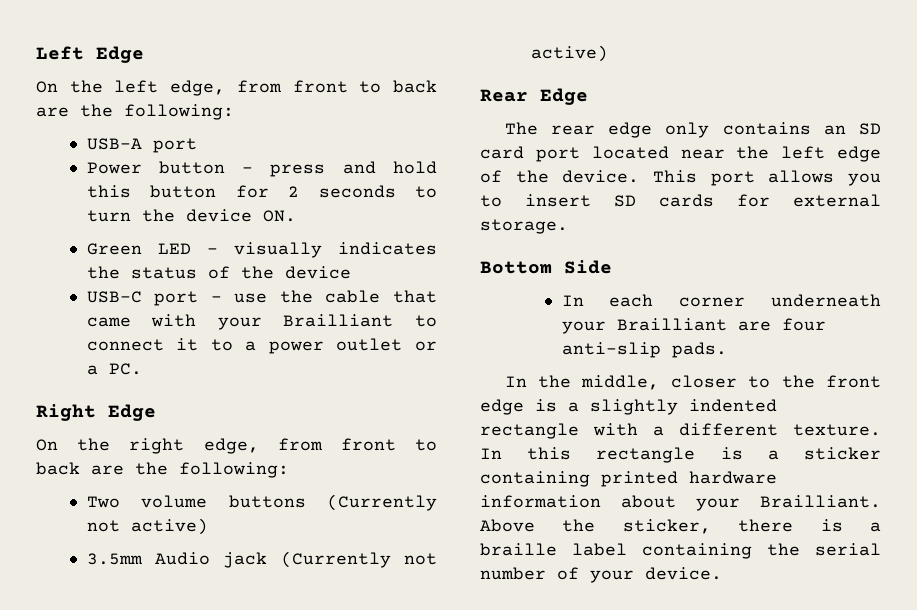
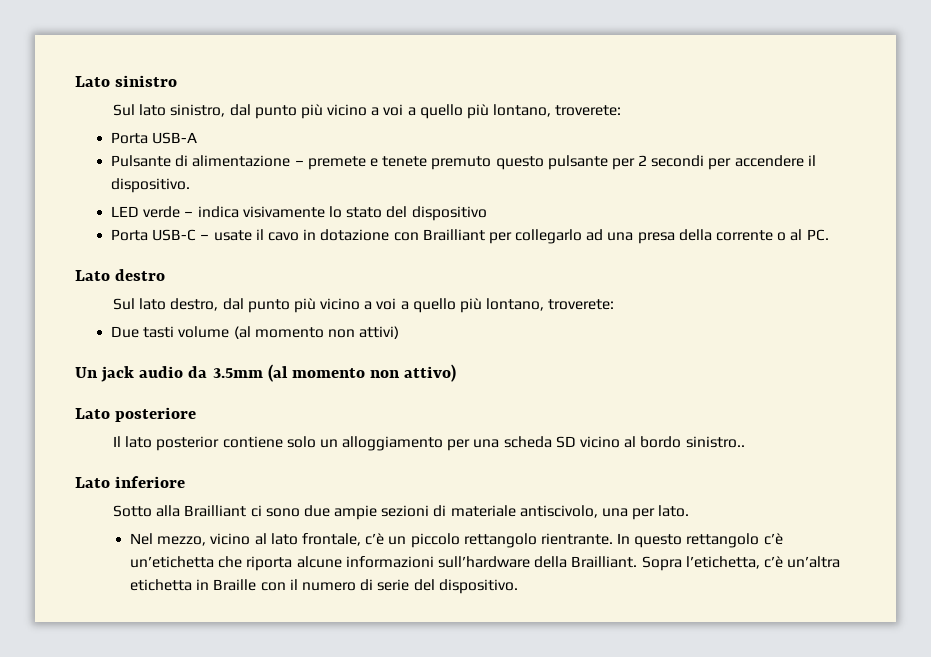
- Left Edge
- On the left edge, from front to back are the following:
- USB-A port
- Power button – press and hold this button for 2 seconds to turn the device ON.
- Green LED – visually indicates the status of the device
- USB-C port – use the cable that came with your Brailliant to connect it to a power outlet or a PC.
- Right Edge
- On the right edge, from front to back are the following:
- Two volume buttons (Currently not active)
- 3.5mm Audio jack (Currently not active)
- Rear Edge
- The rear edge only contains an SD card port located near the left edge of the device. This port allows you to insert SD cards for external storage.
- Bottom Side
- In each corner underneath your Brailliant are four anti-slip pads.
- In the middle, closer to the front edge is a slightly indented rectangle with a different texture. In this rectangle is a sticker containing printed hardware information about your Brailliant. Above the sticker, there is a braille label containing the serial number of your device.
+ Lato sinistro
+ Sul lato sinistro, dal punto più vicino a voi a quello più lontano, troverete:
+ Porta USB-A
+ Pulsante di alimentazione – premete e tenete premuto questo pulsante per 2 secondi per accendere il dispositivo.
+ LED verde – indica visivamente lo stato del dispositivo
+ Porta USB-C – usate il cavo in dotazione con Brailliant per collegarlo ad una presa della corrente o al PC.
+ Lato destro
+ Sul lato destro, dal punto più vicino a voi a quello più lontano, troverete:
+ Due tasti volume (al momento non attivi)
+ Un jack audio da 3.5mm (al momento non attivo)
+ Lato posteriore
+ Il lato posterior contiene solo un alloggiamento per una scheda SD vicino al bordo sinistro..
+ Lato inferiore
+ Sotto alla Brailliant ci sono due ampie sezioni di materiale antiscivolo, una per lato.
+ Nel mezzo, vicino al lato frontale, c’è un piccolo rettangolo rientrante. In questo rettangolo c’è un’etichetta che riporta alcune informazioni sull’hardware della Brailliant. Sopra l’etichetta, c’è un’altra etichetta in Braille con il numero di serie del dispositivo.

